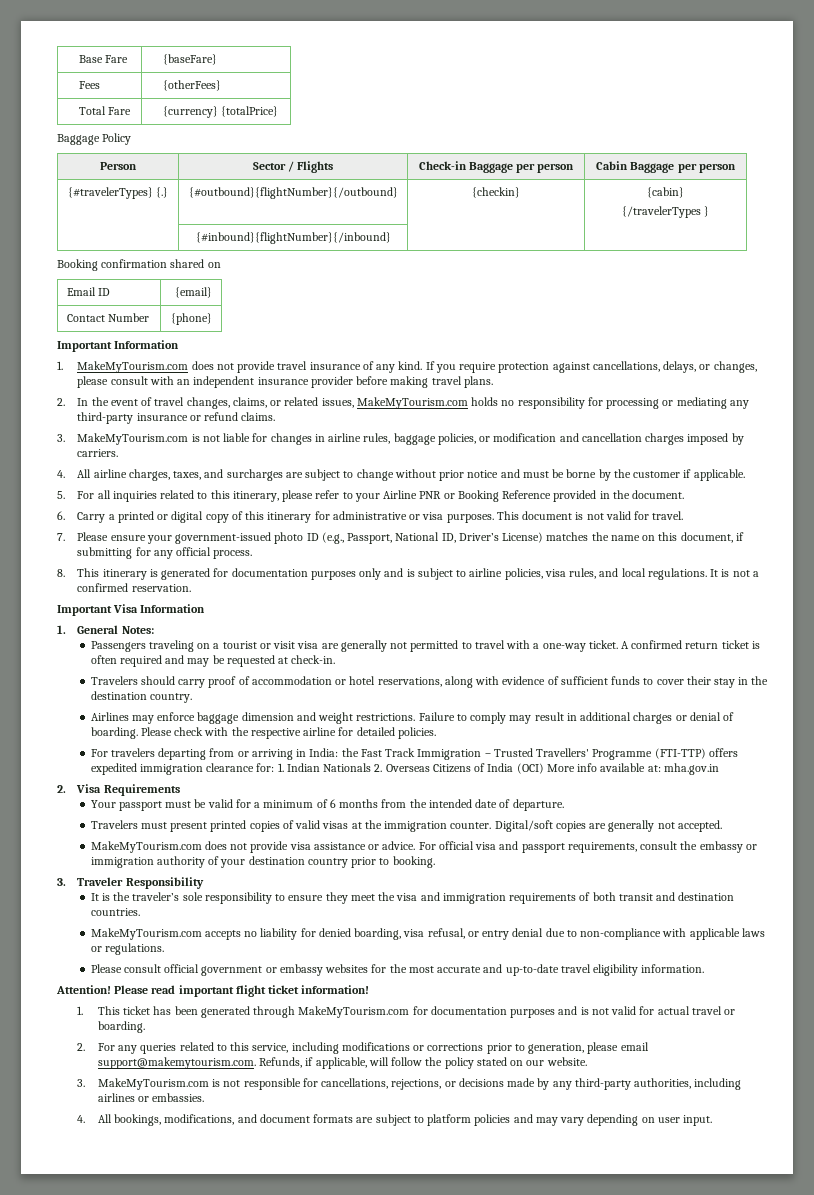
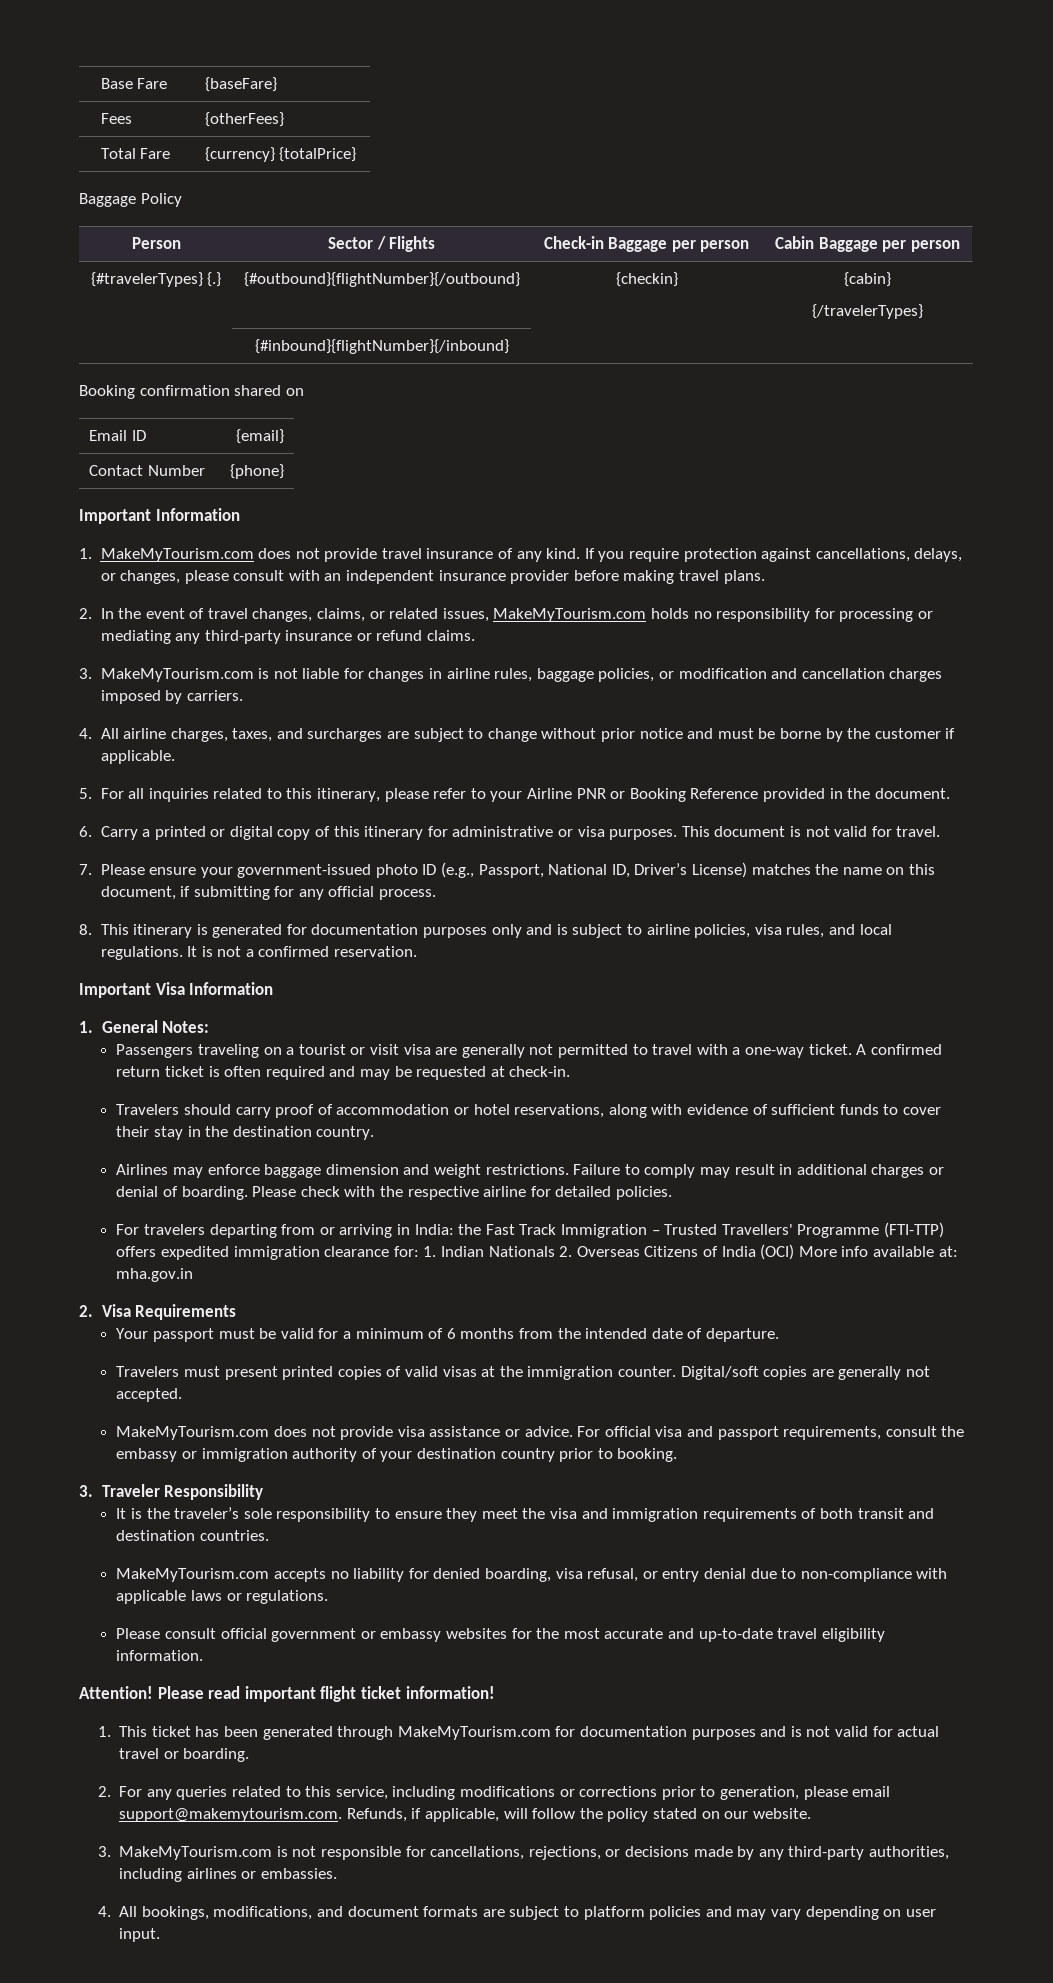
  {#travelerTypes} {.} | {#outbound}{flightNumber}{/outbound} | {checkin} | {cabin}
- {/travelerTypes }
+ {/travelerTypes}

